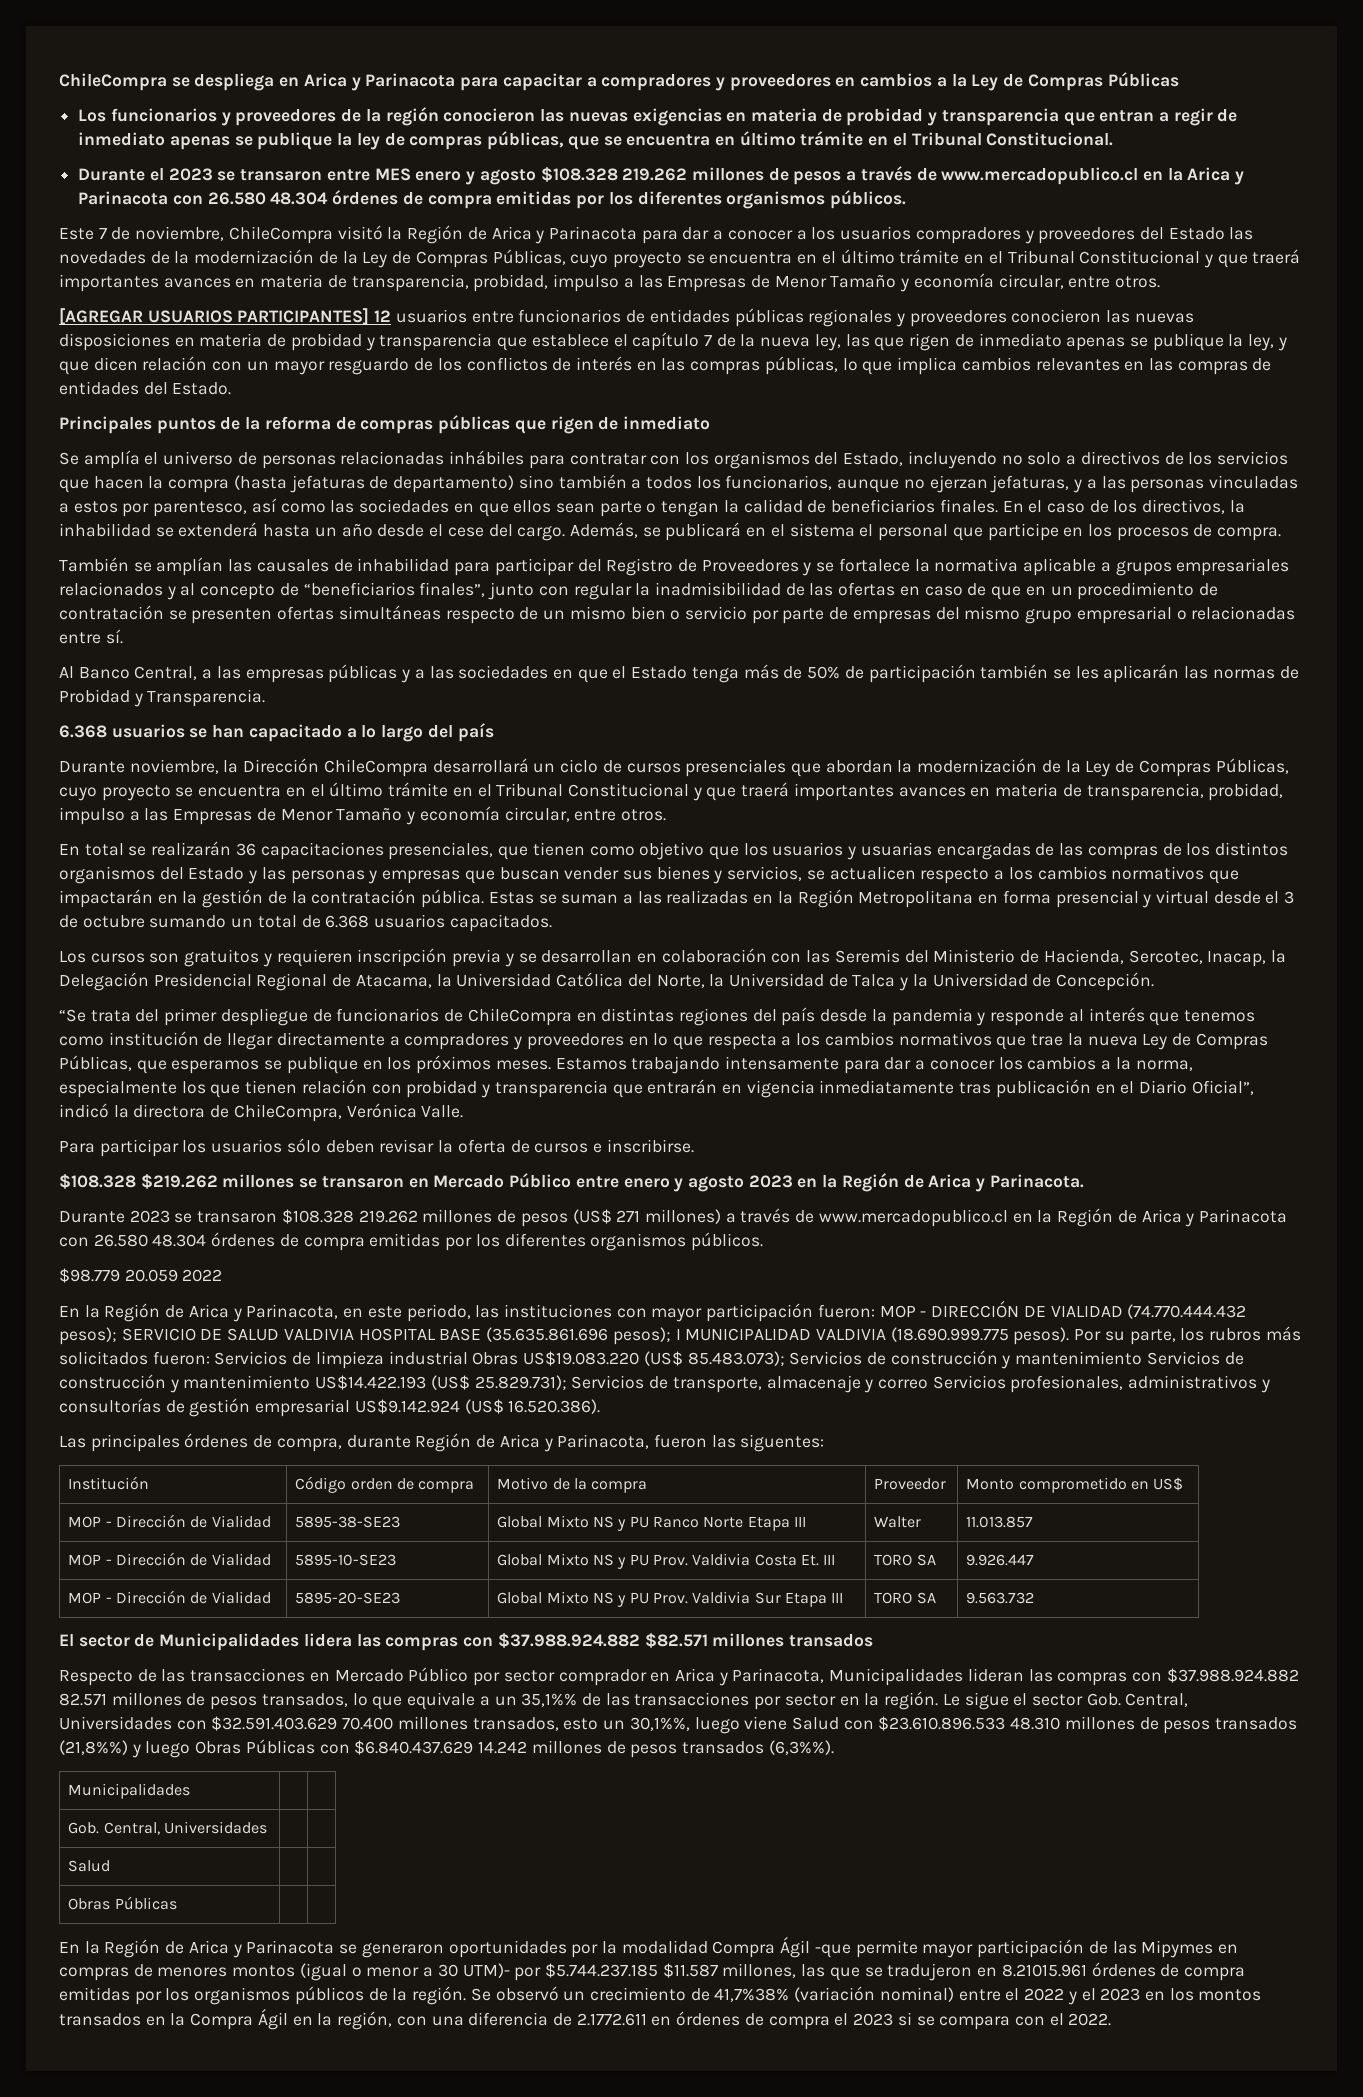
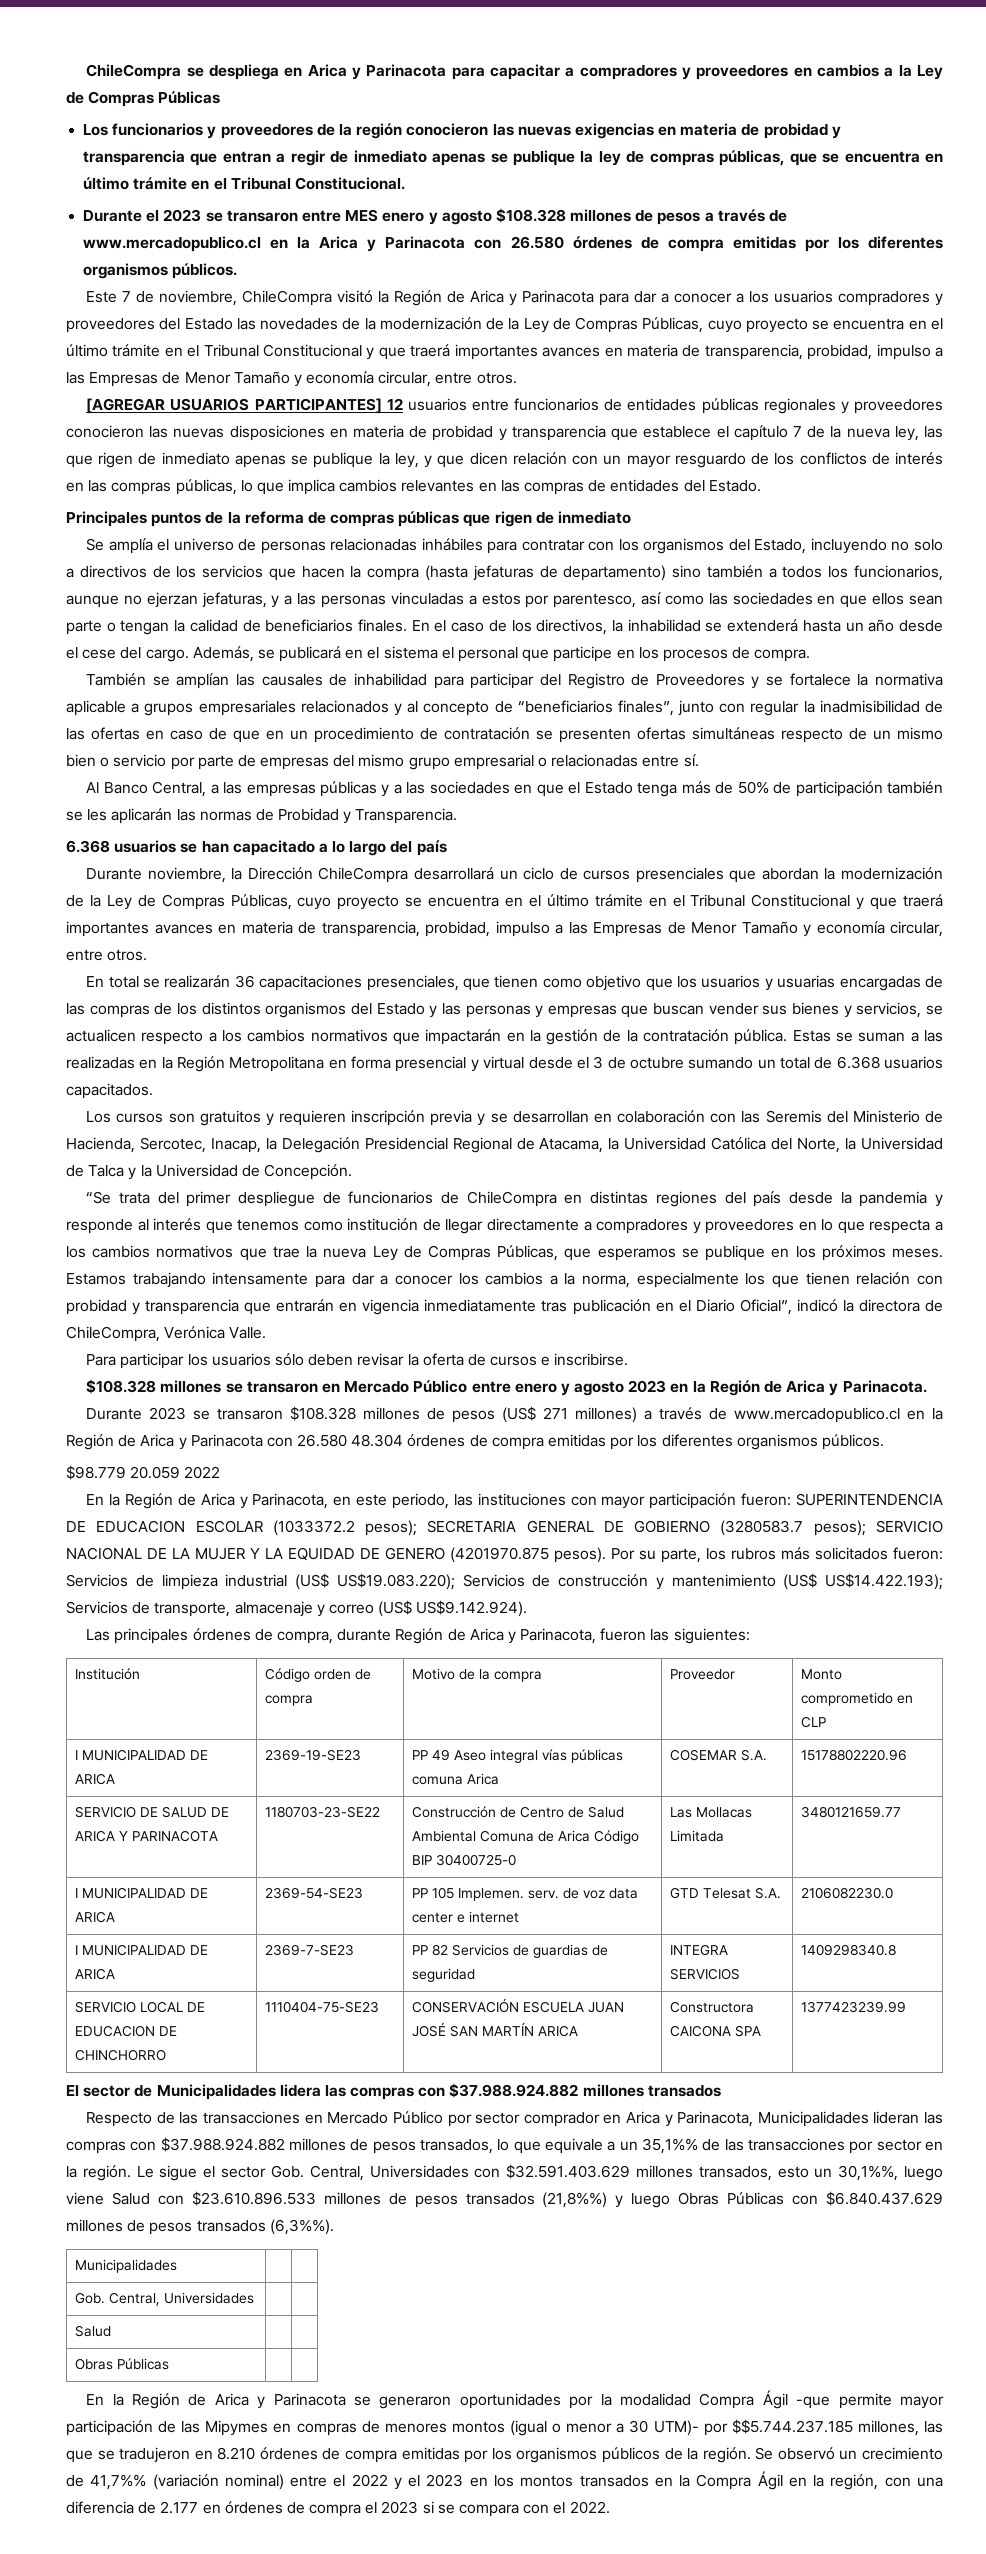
- Durante el 2023 se transaron entre MES enero y agosto $108.328 219.262 millones de pesos a través de www.mercadopublico.cl en la Arica y Parinacota con 26.580 48.304 órdenes de compra emitidas por los diferentes organismos públicos.
+ Durante el 2023 se transaron entre MES enero y agosto $108.328 millones de pesos a través de www.mercadopublico.cl en la Arica y Parinacota con 26.580 órdenes de compra emitidas por los diferentes organismos públicos.
- $108.328 $219.262 millones se transaron en Mercado Público entre enero y agosto 2023 en la Región de Arica y Parinacota.
+ $108.328 millones se transaron en Mercado Público entre enero y agosto 2023 en la Región de Arica y Parinacota.
- Durante 2023 se transaron $108.328 219.262 millones de pesos (US$ 271 millones) a través de www.mercadopublico.cl en la Región de Arica y Parinacota con 26.580 48.304 órdenes de compra emitidas por los diferentes organismos públicos.
+ Durante 2023 se transaron $108.328 millones de pesos (US$ 271 millones) a través de www.mercadopublico.cl en la Región de Arica y Parinacota con 26.580 48.304 órdenes de compra emitidas por los diferentes organismos públicos.
- En la Región de Arica y Parinacota, en este periodo, las instituciones con mayor participación fueron: MOP - DIRECCIÓN DE VIALIDAD (74.770.444.432 pesos); SERVICIO DE SALUD VALDIVIA HOSPITAL BASE (35.635.861.696 pesos); I MUNICIPALIDAD VALDIVIA (18.690.999.775 pesos).
+ En la Región de Arica y Parinacota, en este periodo, las instituciones con mayor participación fueron: SUPERINTENDENCIA DE EDUCACION ESCOLAR (1033372.2 pesos); SECRETARIA GENERAL DE GOBIERNO (3280583.7 pesos); SERVICIO NACIONAL DE LA MUJER Y LA EQUIDAD DE GENERO (4201970.875 pesos).
- Por su parte, los rubros más solicitados fueron: Servicios de limpieza industrial Obras US$19.083.220 (US$ 85.483.073); Servicios de construcción y mantenimiento Servicios de construcción y mantenimiento US$14.422.193 (US$ 25.829.731); Servicios de transporte, almacenaje y correo Servicios profesionales, administrativos y consultorías de gestión empresarial US$9.142.924 (US$ 16.520.386).
+ Por su parte, los rubros más solicitados fueron: Servicios de limpieza industrial (US$ US$19.083.220); Servicios de construcción y mantenimiento (US$ US$14.422.193); Servicios de transporte, almacenaje y correo (US$ US$9.142.924).
- Las principales órdenes de compra, durante Región de Arica y Parinacota, fueron las siguentes:
+ Las principales órdenes de compra, durante Región de Arica y Parinacota, fueron las siguientes:
- Institución | Código orden de compra | Motivo de la compra | Proveedor | Monto comprometido en US$
- MOP - Dirección de Vialidad | 5895-38-SE23 | Global Mixto NS y PU Ranco Norte Etapa III | Walter | 11.013.857
- MOP - Dirección de Vialidad | 5895-10-SE23 | Global Mixto NS y PU Prov. Valdivia Costa Et. III | TORO SA | 9.926.447
- MOP - Dirección de Vialidad | 5895-20-SE23 | Global Mixto NS y PU Prov. Valdivia Sur Etapa III | TORO SA | 9.563.732
+ Institución | Código orden de compra | Motivo de la compra | Proveedor | Monto comprometido en CLP
+ I MUNICIPALIDAD DE ARICA | 2369-19-SE23 | PP 49 Aseo integral vías públicas comuna Arica | COSEMAR S.A. | 15178802220.96
+ SERVICIO DE SALUD DE ARICA Y PARINACOTA | 1180703-23-SE22 | Construcción de Centro de Salud Ambiental Comuna de Arica Código BIP 30400725-0 | Las Mollacas Limitada | 3480121659.77
+ I MUNICIPALIDAD DE ARICA | 2369-54-SE23 | PP 105 Implemen. serv. de voz data center e internet | GTD Telesat S.A. | 2106082230.0
+ I MUNICIPALIDAD DE ARICA | 2369-7-SE23 | PP 82 Servicios de guardias de seguridad | INTEGRA SERVICIOS | 1409298340.8
+ SERVICIO LOCAL DE EDUCACION DE CHINCHORRO | 1110404-75-SE23 | CONSERVACIÓN ESCUELA JUAN JOSÉ SAN MARTÍN ARICA | Constructora CAICONA SPA | 1377423239.99
- El sector de Municipalidades lidera las compras con $37.988.924.882 $82.571 millones transados
+ El sector de Municipalidades lidera las compras con $37.988.924.882 millones transados
- Respecto de las transacciones en Mercado Público por sector comprador en Arica y Parinacota, Municipalidades lideran las compras con $37.988.924.882 82.571 millones de pesos transados, lo que equivale a un 35,1%% de las transacciones por sector en la región.
+ Respecto de las transacciones en Mercado Público por sector comprador en Arica y Parinacota, Municipalidades lideran las compras con $37.988.924.882 millones de pesos transados, lo que equivale a un 35,1%% de las transacciones por sector en la región.
- Le sigue el sector Gob. Central, Universidades con $32.591.403.629 70.400 millones transados, esto un 30,1%%, luego viene Salud con $23.610.896.533 48.310 millones de pesos transados (21,8%%) y luego Obras Públicas con $6.840.437.629 14.242 millones de pesos transados (6,3%%).
+ Le sigue el sector Gob. Central, Universidades con $32.591.403.629 millones transados, esto un 30,1%%, luego viene Salud con $23.610.896.533 millones de pesos transados (21,8%%) y luego Obras Públicas con $6.840.437.629 millones de pesos transados (6,3%%).
- En la Región de Arica y Parinacota se generaron oportunidades por la modalidad Compra Ágil -que permite mayor participación de las Mipymes en compras de menores montos (igual o menor a 30 UTM)- por $5.744.237.185 $11.587 millones, las que se tradujeron en 8.21015.961 órdenes de compra emitidas por los organismos públicos de la región.
+ En la Región de Arica y Parinacota se generaron oportunidades por la modalidad Compra Ágil -que permite mayor participación de las Mipymes en compras de menores montos (igual o menor a 30 UTM)- por $$5.744.237.185 millones, las que se tradujeron en 8.210 órdenes de compra emitidas por los organismos públicos de la región.
- Se observó un crecimiento de 41,7%38% (variación nominal) entre el 2022 y el 2023 en los montos transados en la Compra Ágil en la región, con una diferencia de 2.1772.611 en órdenes de compra el 2023 si se compara con el 2022.
+ Se observó un crecimiento de 41,7%% (variación nominal) entre el 2022 y el 2023 en los montos transados en la Compra Ágil en la región, con una diferencia de 2.177 en órdenes de compra el 2023 si se compara con el 2022.

